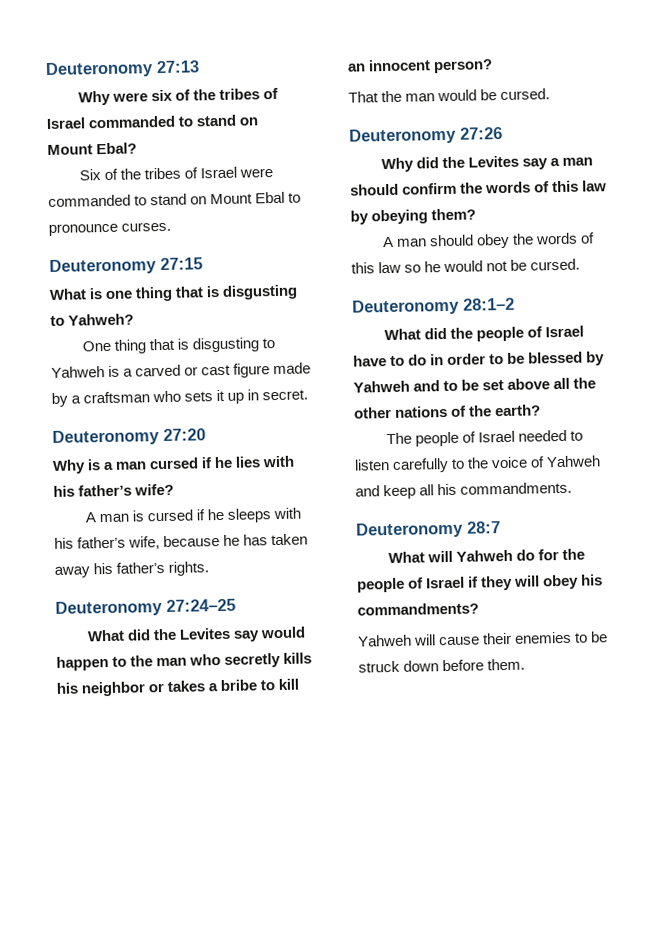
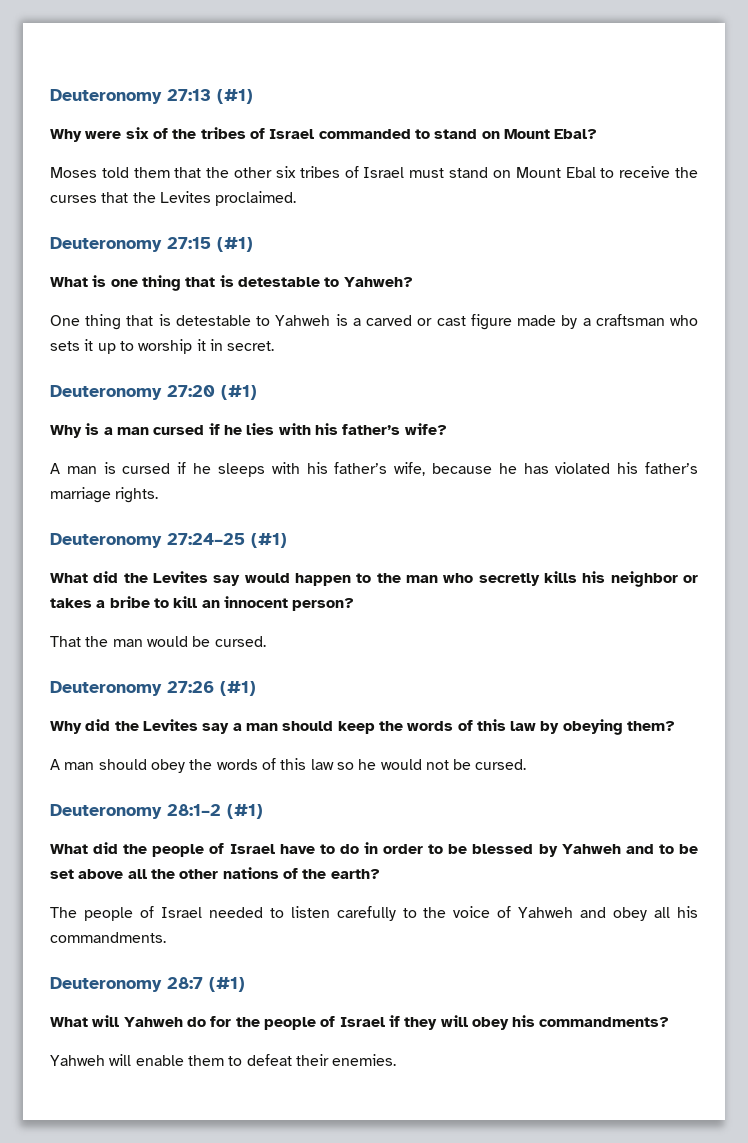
- Deuteronomy 27:13
+ Deuteronomy 27:13 (#1)
- Six of the tribes of Israel were commanded to stand on Mount Ebal to pronounce curses.
+ Moses told them that the other six tribes of Israel must stand on Mount Ebal to receive the curses that the Levites proclaimed.
- Deuteronomy 27:15
+ Deuteronomy 27:15 (#1)
- What is one thing that is disgusting to Yahweh?
+ What is one thing that is detestable to Yahweh?
- One thing that is disgusting to Yahweh is a carved or cast figure made by a craftsman who sets it up in secret.
+ One thing that is detestable to Yahweh is a carved or cast figure made by a craftsman who sets it up to worship it in secret.
- Deuteronomy 27:20
+ Deuteronomy 27:20 (#1)
- A man is cursed if he sleeps with his father’s wife, because he has taken away his father’s rights.
+ A man is cursed if he sleeps with his father’s wife, because he has violated his father’s marriage rights.
- Deuteronomy 27:24–25
+ Deuteronomy 27:24–25 (#1)
- Deuteronomy 27:26
+ Deuteronomy 27:26 (#1)
- Why did the Levites say a man should confirm the words of this law by obeying them?
+ Why did the Levites say a man should keep the words of this law by obeying them?
- Deuteronomy 28:1–2
+ Deuteronomy 28:1–2 (#1)
- The people of Israel needed to listen carefully to the voice of Yahweh and keep all his commandments.
+ The people of Israel needed to listen carefully to the voice of Yahweh and obey all his commandments.
- Deuteronomy 28:7
+ Deuteronomy 28:7 (#1)
- Yahweh will cause their enemies to be struck down before them.
+ Yahweh will enable them to defeat their enemies.

